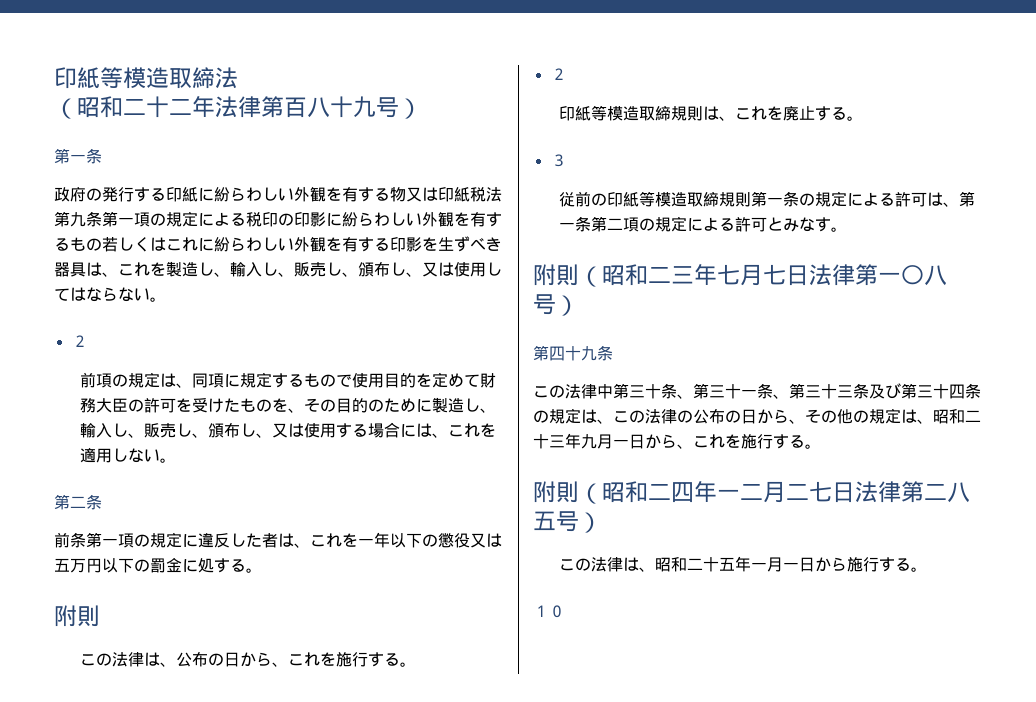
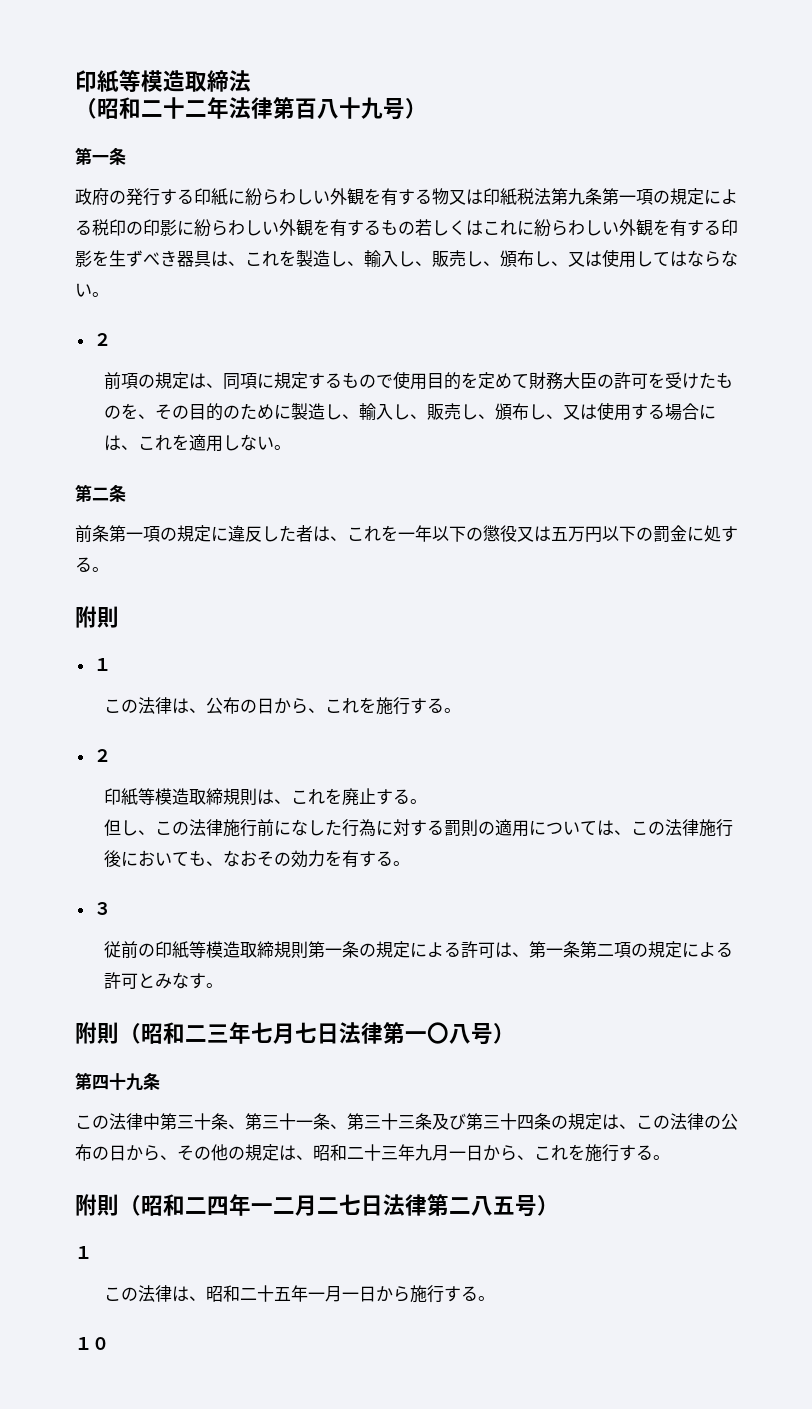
  前条第一項の規定に違反した者は、これを一年以下の懲役又は五万円以下の罰金に処する。
  附則
+ １
+ 但し、この法律施行前になした行為に対する罰則の適用については、この法律施行後においても、なおその効力を有する。
  附則（昭和二四年一二月二七日法律第二八五号）
+ １

